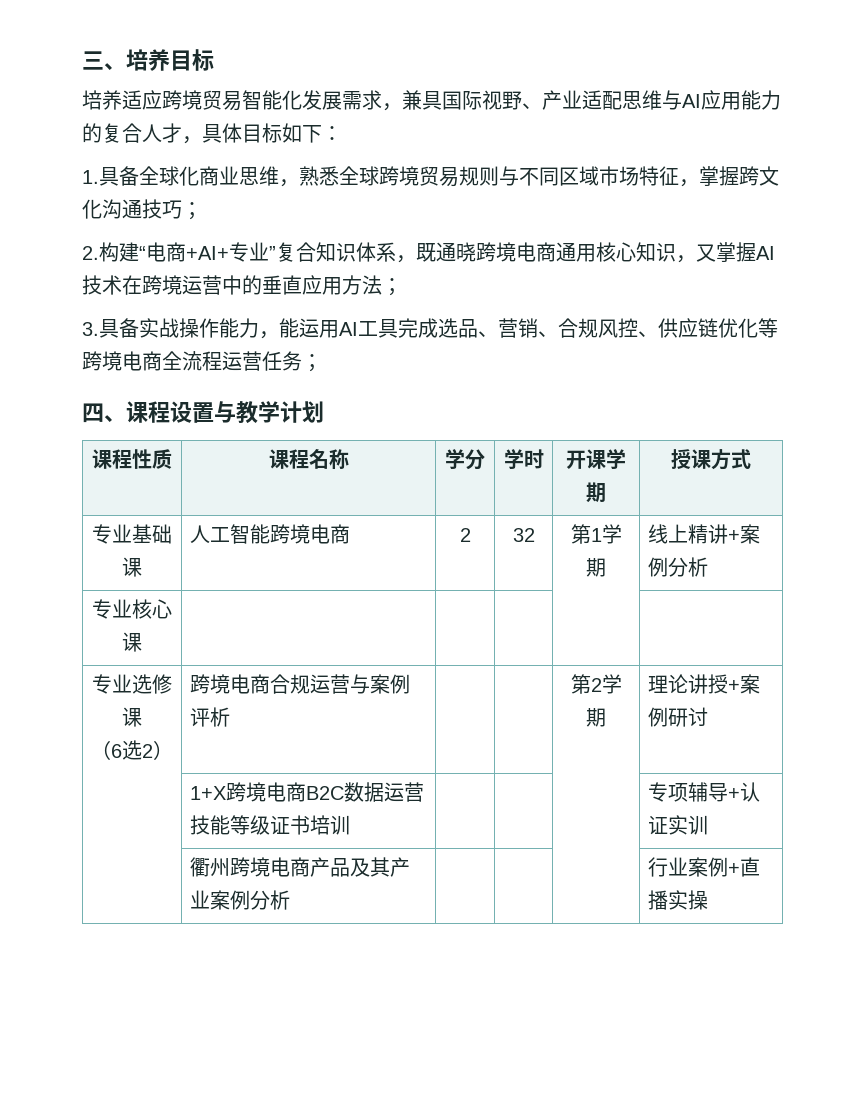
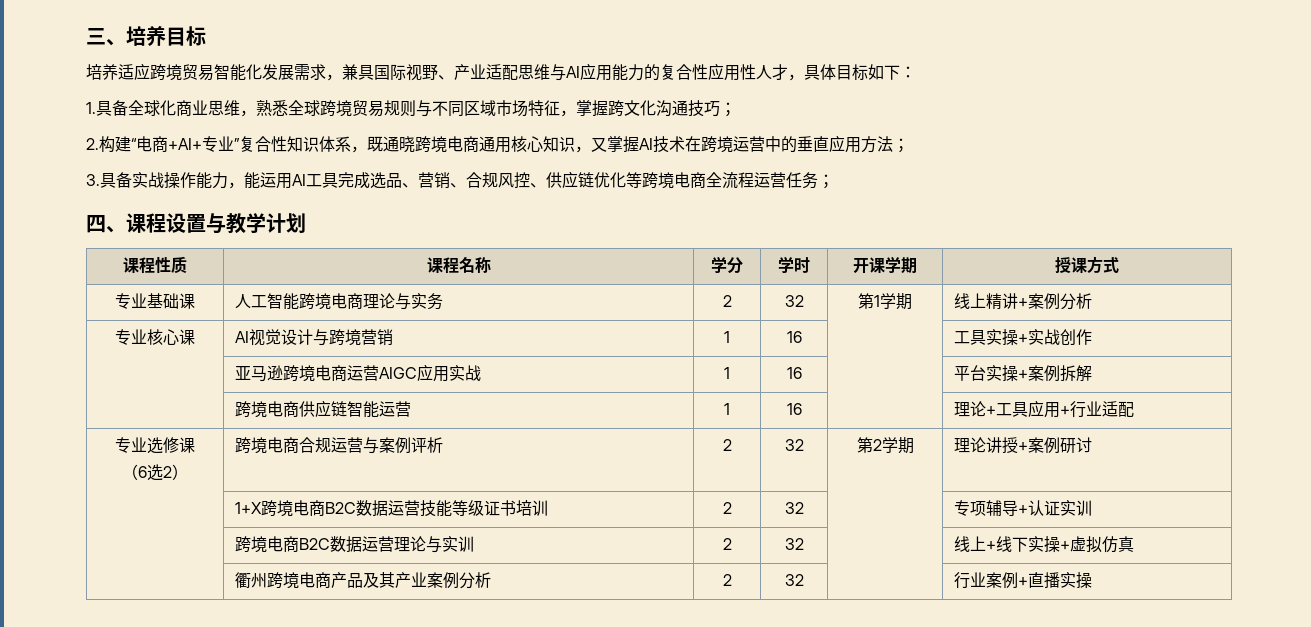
- 培养适应跨境贸易智能化发展需求，兼具国际视野、产业适配思维与AI应用能力的复合人才，具体目标如下：
+ 培养适应跨境贸易智能化发展需求，兼具国际视野、产业适配思维与AI应用能力的复合性应用性人才，具体目标如下：
- 2.构建“电商+AI+专业”复合知识体系，既通晓跨境电商通用核心知识，又掌握AI技术在跨境运营中的垂直应用方法；
+ 2.构建“电商+AI+专业”复合性知识体系，既通晓跨境电商通用核心知识，又掌握AI技术在跨境运营中的垂直应用方法；
- 专业基础课 | 人工智能跨境电商 | 2 | 32 | 第1学期 | 线上精讲+案例分析
+ 专业基础课 | 人工智能跨境电商理论与实务 | 2 | 32 | 第1学期 | 线上精讲+案例分析
- 专业核心课 | | | | |
+ 专业核心课 | AI视觉设计与跨境营销 | 1 | 16 | | 工具实操+实战创作
+ | 亚马逊跨境电商运营AIGC应用实战 | 1 | 16 | | 平台实操+案例拆解
+ | 跨境电商供应链智能运营 | 1 | 16 | | 理论+工具应用+行业适配
  专业选修课
- （6选2） | 跨境电商合规运营与案例评析 | | | 第2学期 | 理论讲授+案例研讨
+ （6选2） | 跨境电商合规运营与案例评析 | 2 | 32 | 第2学期 | 理论讲授+案例研讨
- | 1+X跨境电商B2C数据运营技能等级证书培训 | | | | 专项辅导+认证实训
+ | 1+X跨境电商B2C数据运营技能等级证书培训 | 2 | 32 | | 专项辅导+认证实训
+ | 跨境电商B2C数据运营理论与实训 | 2 | 32 | | 线上+线下实操+虚拟仿真
- | 衢州跨境电商产品及其产业案例分析 | | | | 行业案例+直播实操
+ | 衢州跨境电商产品及其产业案例分析 | 2 | 32 | | 行业案例+直播实操

